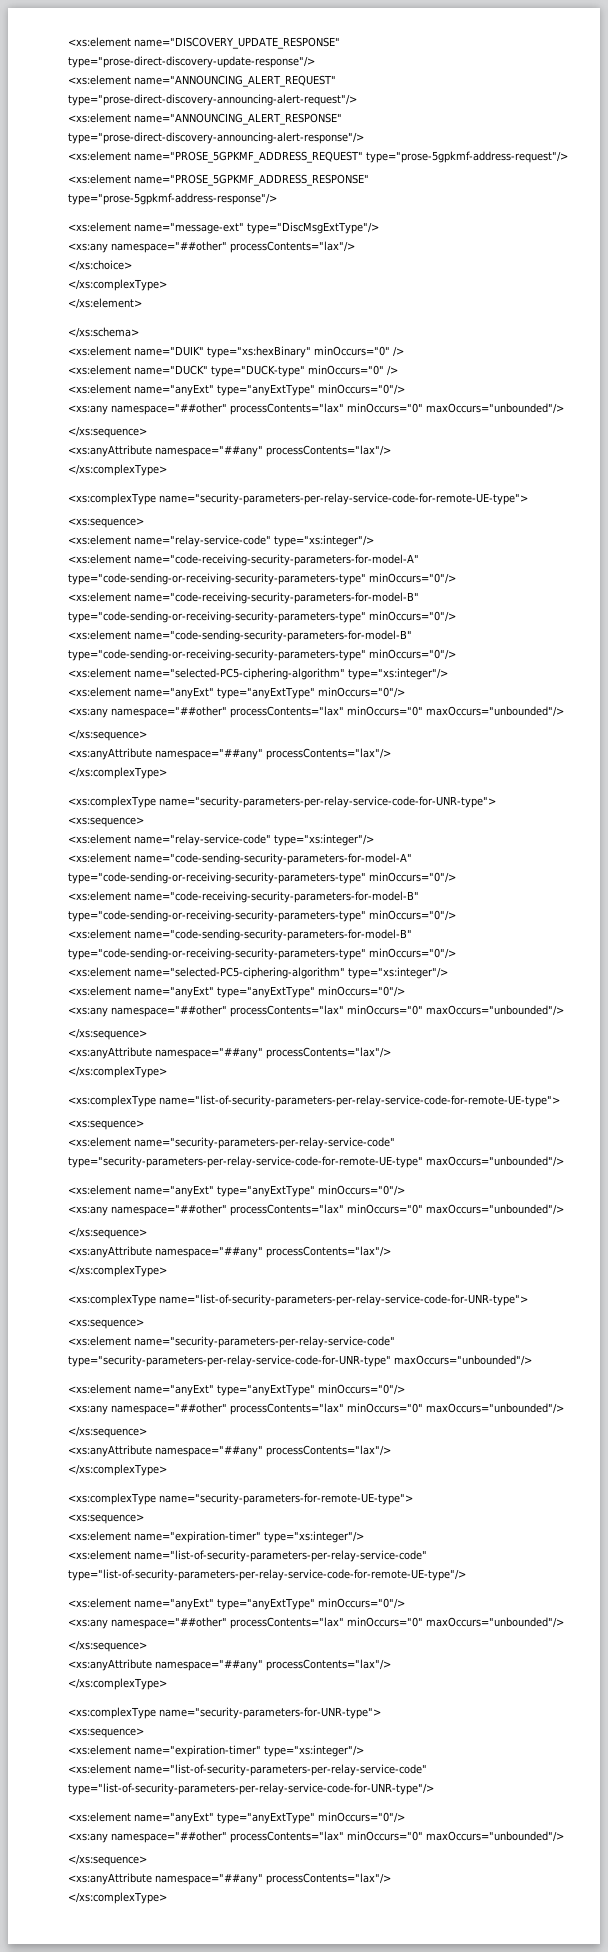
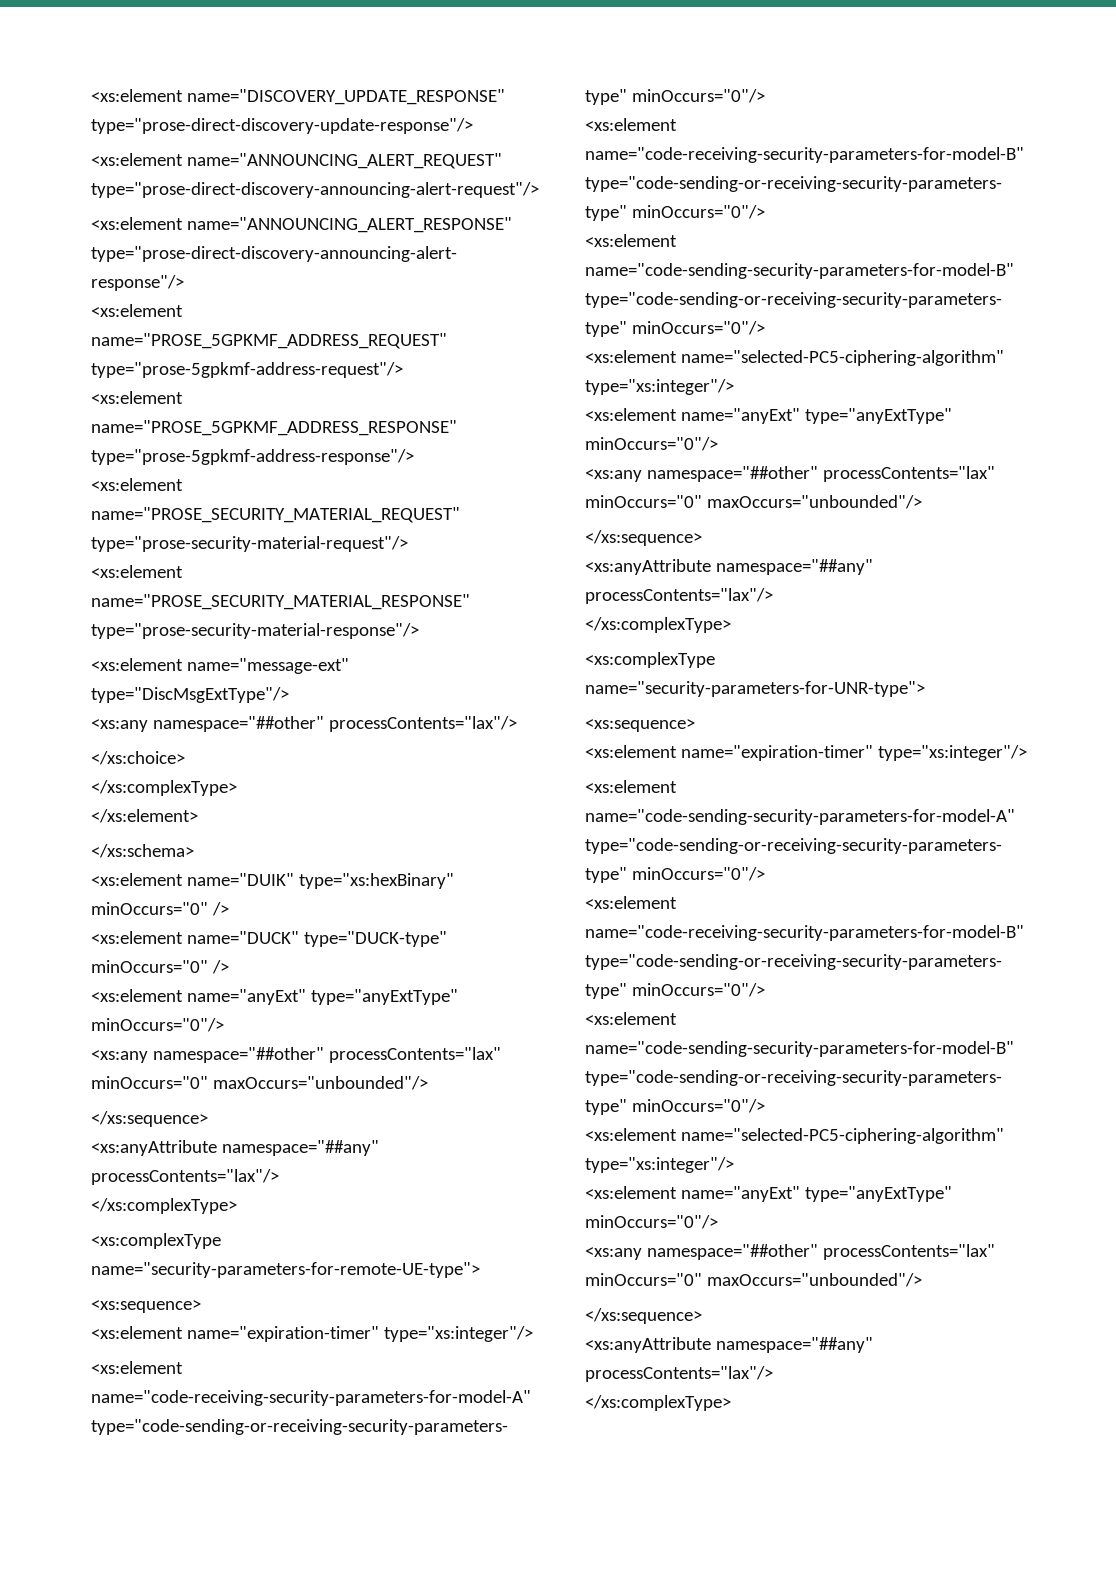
+ <xs:element name="PROSE_SECURITY_MATERIAL_REQUEST" type="prose-security-material-request"/>
+ <xs:element name="PROSE_SECURITY_MATERIAL_RESPONSE" type="prose-security-material-response"/>
- <xs:complexType name="security-parameters-per-relay-service-code-for-remote-UE-type">
+ <xs:complexType name="security-parameters-for-remote-UE-type">
  <xs:sequence>
- <xs:element name="relay-service-code" type="xs:integer"/>
+ <xs:element name="expiration-timer" type="xs:integer"/>
- <xs:complexType name="security-parameters-per-relay-service-code-for-UNR-type">
+ <xs:complexType name="security-parameters-for-UNR-type">
  <xs:sequence>
- <xs:element name="relay-service-code" type="xs:integer"/>
+ <xs:element name="expiration-timer" type="xs:integer"/>
- <xs:complexType name="list-of-security-parameters-per-relay-service-code-for-remote-UE-type">
- <xs:sequence>
- <xs:element name="security-parameters-per-relay-service-code" type="security-parameters-per-relay-service-code-for-remote-UE-type" maxOccurs="unbounded"/>
- <xs:element name="anyExt" type="anyExtType" minOccurs="0"/>
- <xs:any namespace="##other" processContents="lax" minOccurs="0" maxOccurs="unbounded"/>
- </xs:sequence>
- <xs:anyAttribute namespace="##any" processContents="lax"/>
- </xs:complexType>
- <xs:complexType name="list-of-security-parameters-per-relay-service-code-for-UNR-type">
- <xs:sequence>
- <xs:element name="security-parameters-per-relay-service-code" type="security-parameters-per-relay-service-code-for-UNR-type" maxOccurs="unbounded"/>
- <xs:element name="anyExt" type="anyExtType" minOccurs="0"/>
- <xs:any namespace="##other" processContents="lax" minOccurs="0" maxOccurs="unbounded"/>
- </xs:sequence>
- <xs:anyAttribute namespace="##any" processContents="lax"/>
- </xs:complexType>
- <xs:complexType name="security-parameters-for-remote-UE-type">
- <xs:sequence>
- <xs:element name="expiration-timer" type="xs:integer"/>
- <xs:element name="list-of-security-parameters-per-relay-service-code" type="list-of-security-parameters-per-relay-service-code-for-remote-UE-type"/>
- <xs:element name="anyExt" type="anyExtType" minOccurs="0"/>
- <xs:any namespace="##other" processContents="lax" minOccurs="0" maxOccurs="unbounded"/>
- </xs:sequence>
- <xs:anyAttribute namespace="##any" processContents="lax"/>
- </xs:complexType>
- <xs:complexType name="security-parameters-for-UNR-type">
- <xs:sequence>
- <xs:element name="expiration-timer" type="xs:integer"/>
- <xs:element name="list-of-security-parameters-per-relay-service-code" type="list-of-security-parameters-per-relay-service-code-for-UNR-type"/>
- <xs:element name="anyExt" type="anyExtType" minOccurs="0"/>
- <xs:any namespace="##other" processContents="lax" minOccurs="0" maxOccurs="unbounded"/>
- </xs:sequence>
- <xs:anyAttribute namespace="##any" processContents="lax"/>
- </xs:complexType>

